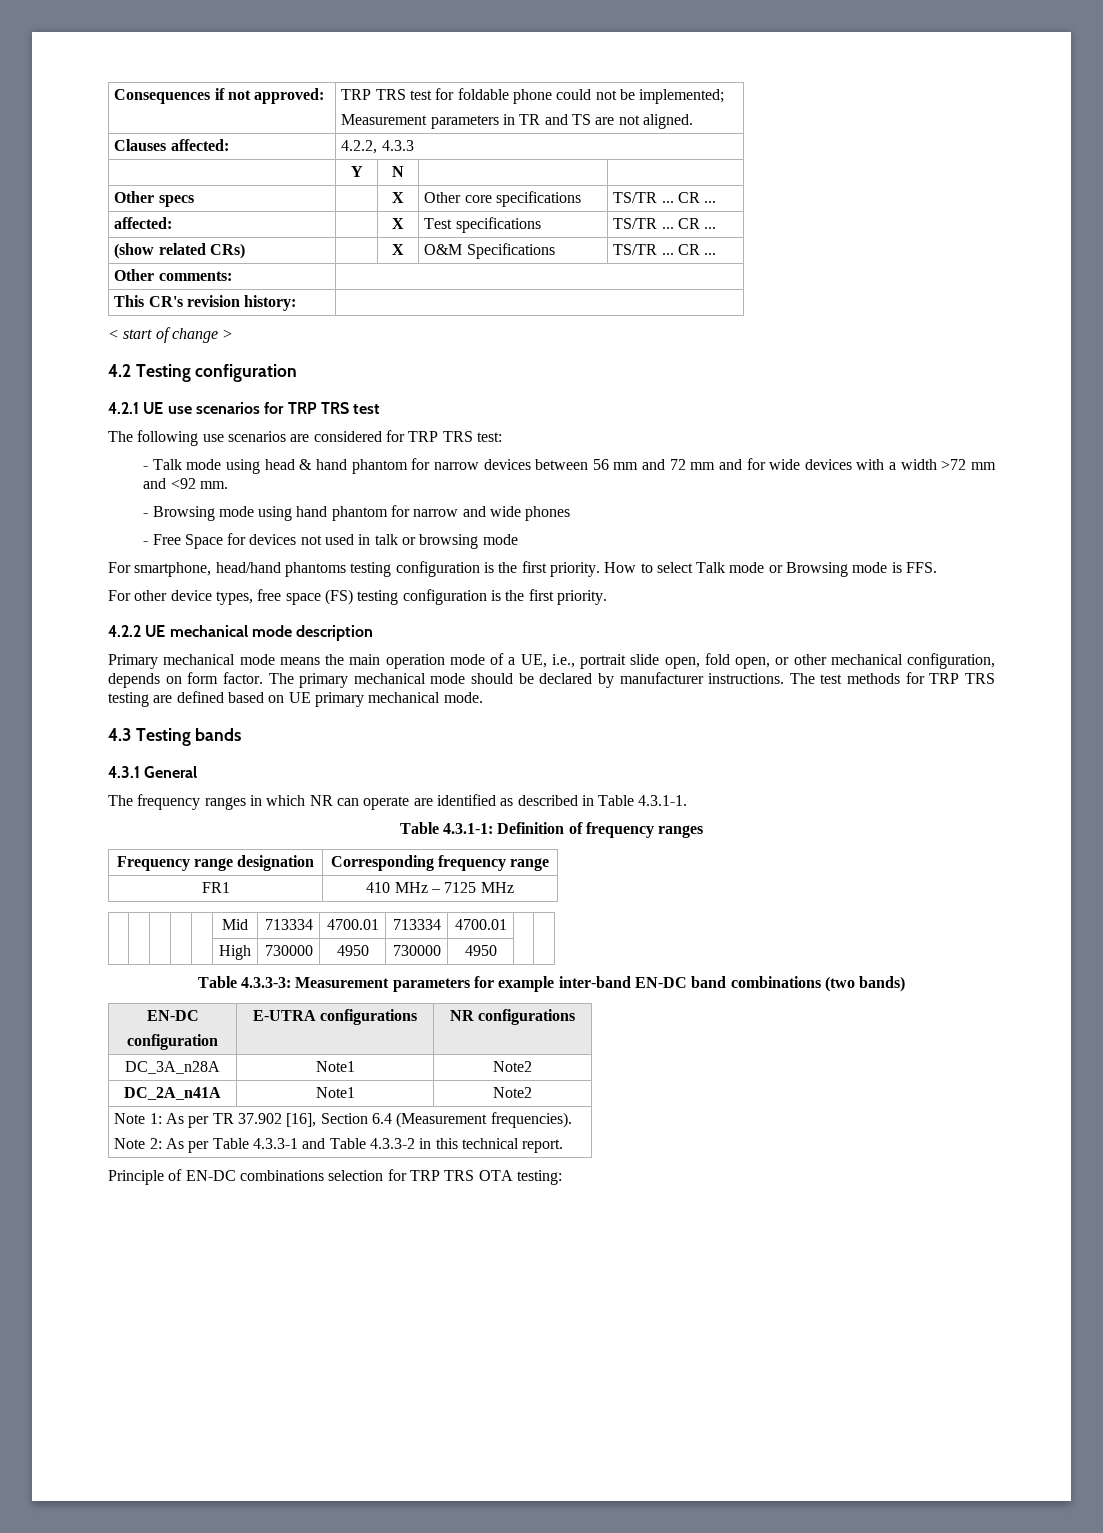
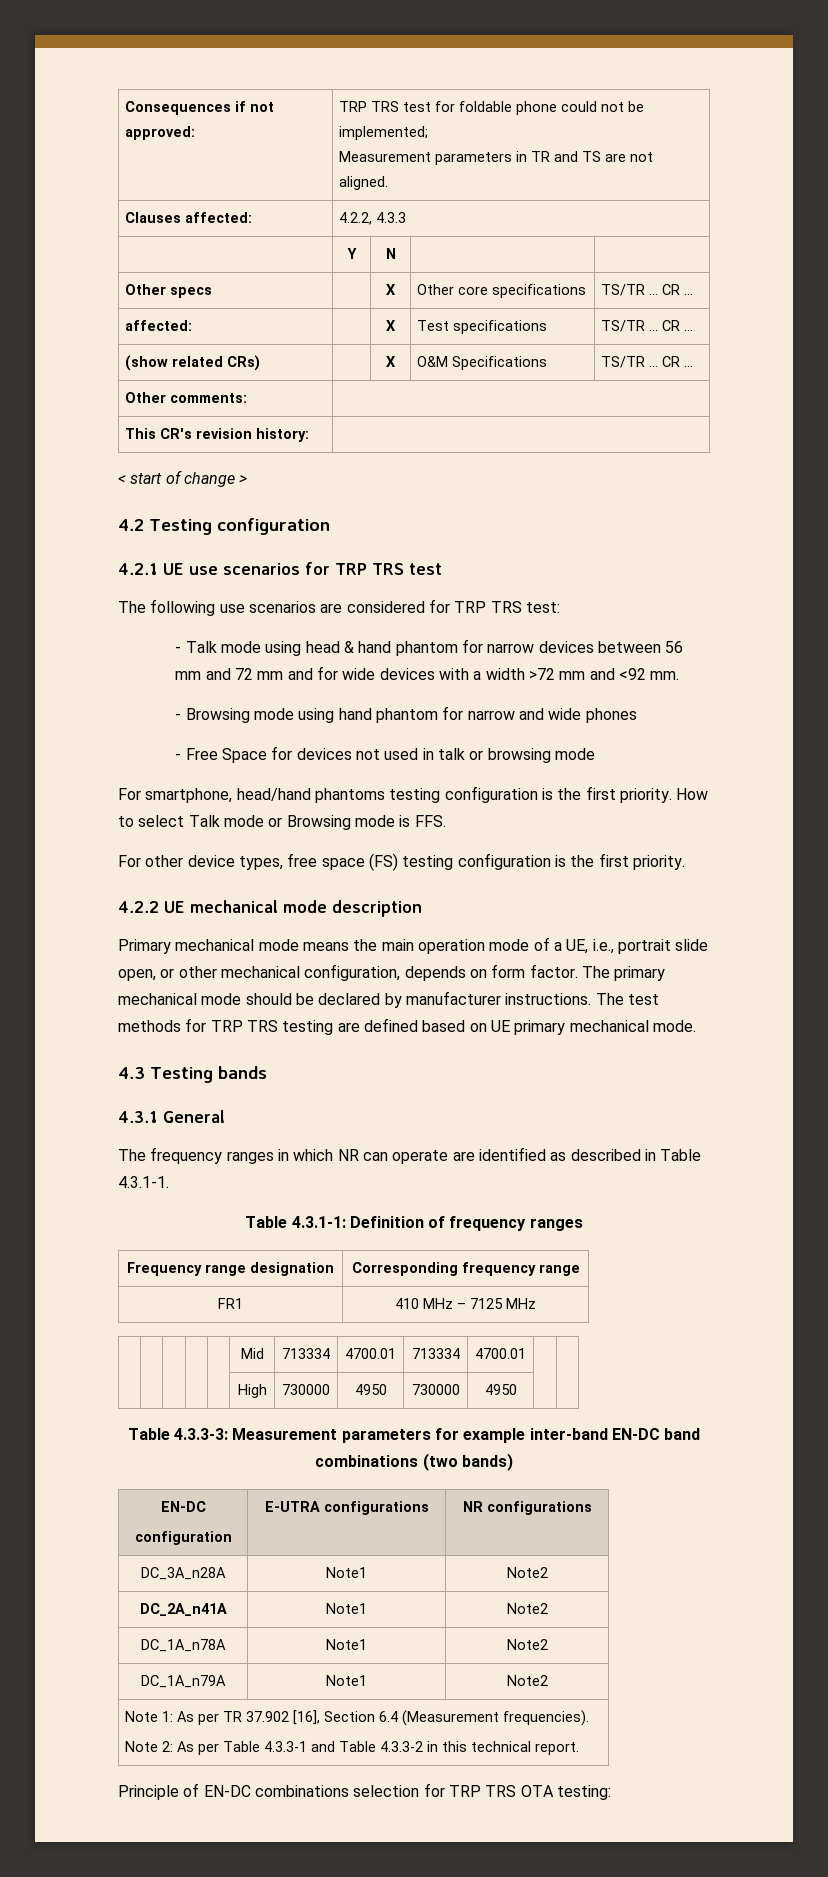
- Primary mechanical mode means the main operation mode of a UE, i.e., portrait slide open, fold open, or other mechanical configuration, depends on form factor.
+ Primary mechanical mode means the main operation mode of a UE, i.e., portrait slide open, or other mechanical configuration, depends on form factor.
+ DC_1A_n78A | Note1 | Note2
+ DC_1A_n79A | Note1 | Note2

